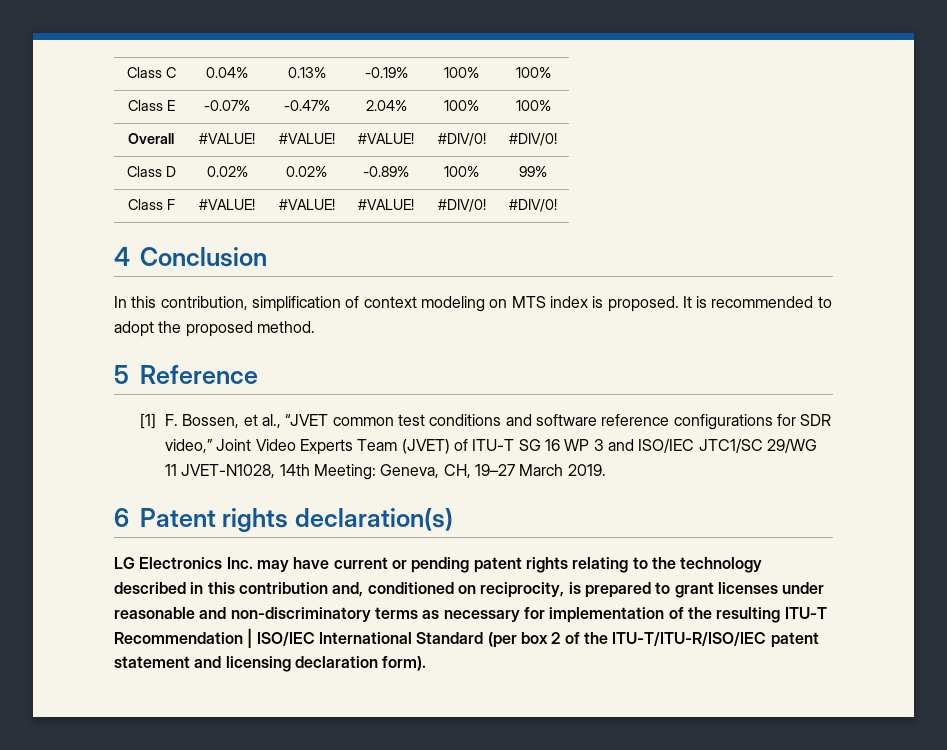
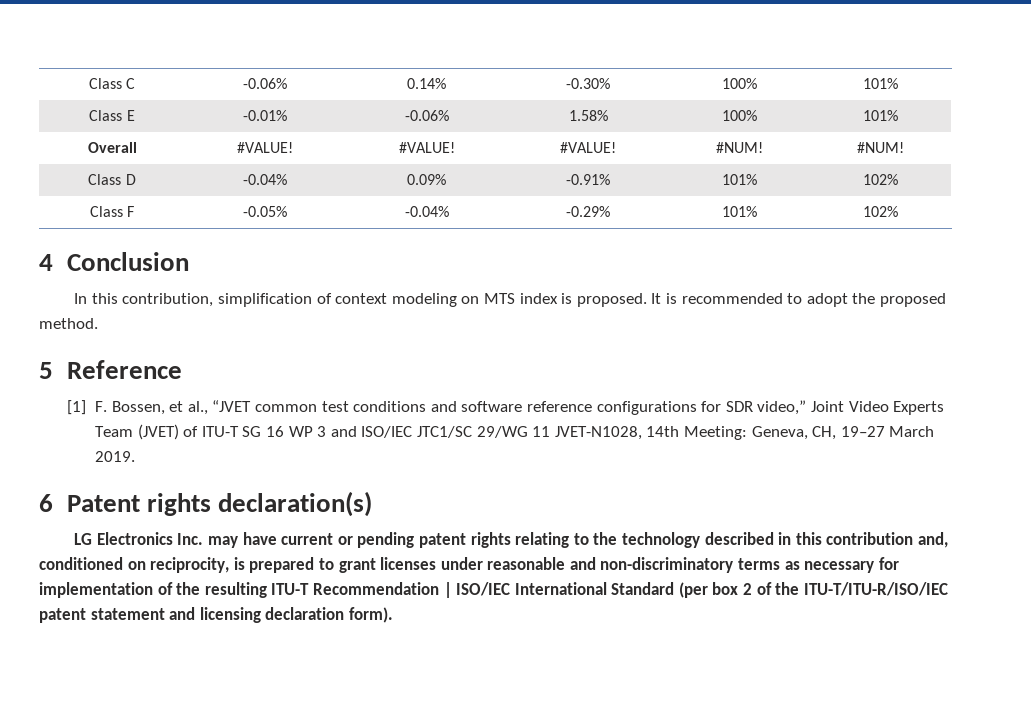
- Class C | 0.04% | 0.13% | -0.19% | 100% | 100%
+ Class C | -0.06% | 0.14% | -0.30% | 100% | 101%
- Class E | -0.07% | -0.47% | 2.04% | 100% | 100%
+ Class E | -0.01% | -0.06% | 1.58% | 100% | 101%
- Overall | #VALUE! | #VALUE! | #VALUE! | #DIV/0! | #DIV/0!
+ Overall | #VALUE! | #VALUE! | #VALUE! | #NUM! | #NUM!
- Class D | 0.02% | 0.02% | -0.89% | 100% | 99%
- Class F | #VALUE! | #VALUE! | #VALUE! | #DIV/0! | #DIV/0!
+ Class D | -0.04% | 0.09% | -0.91% | 101% | 102%
+ Class F | -0.05% | -0.04% | -0.29% | 101% | 102%

